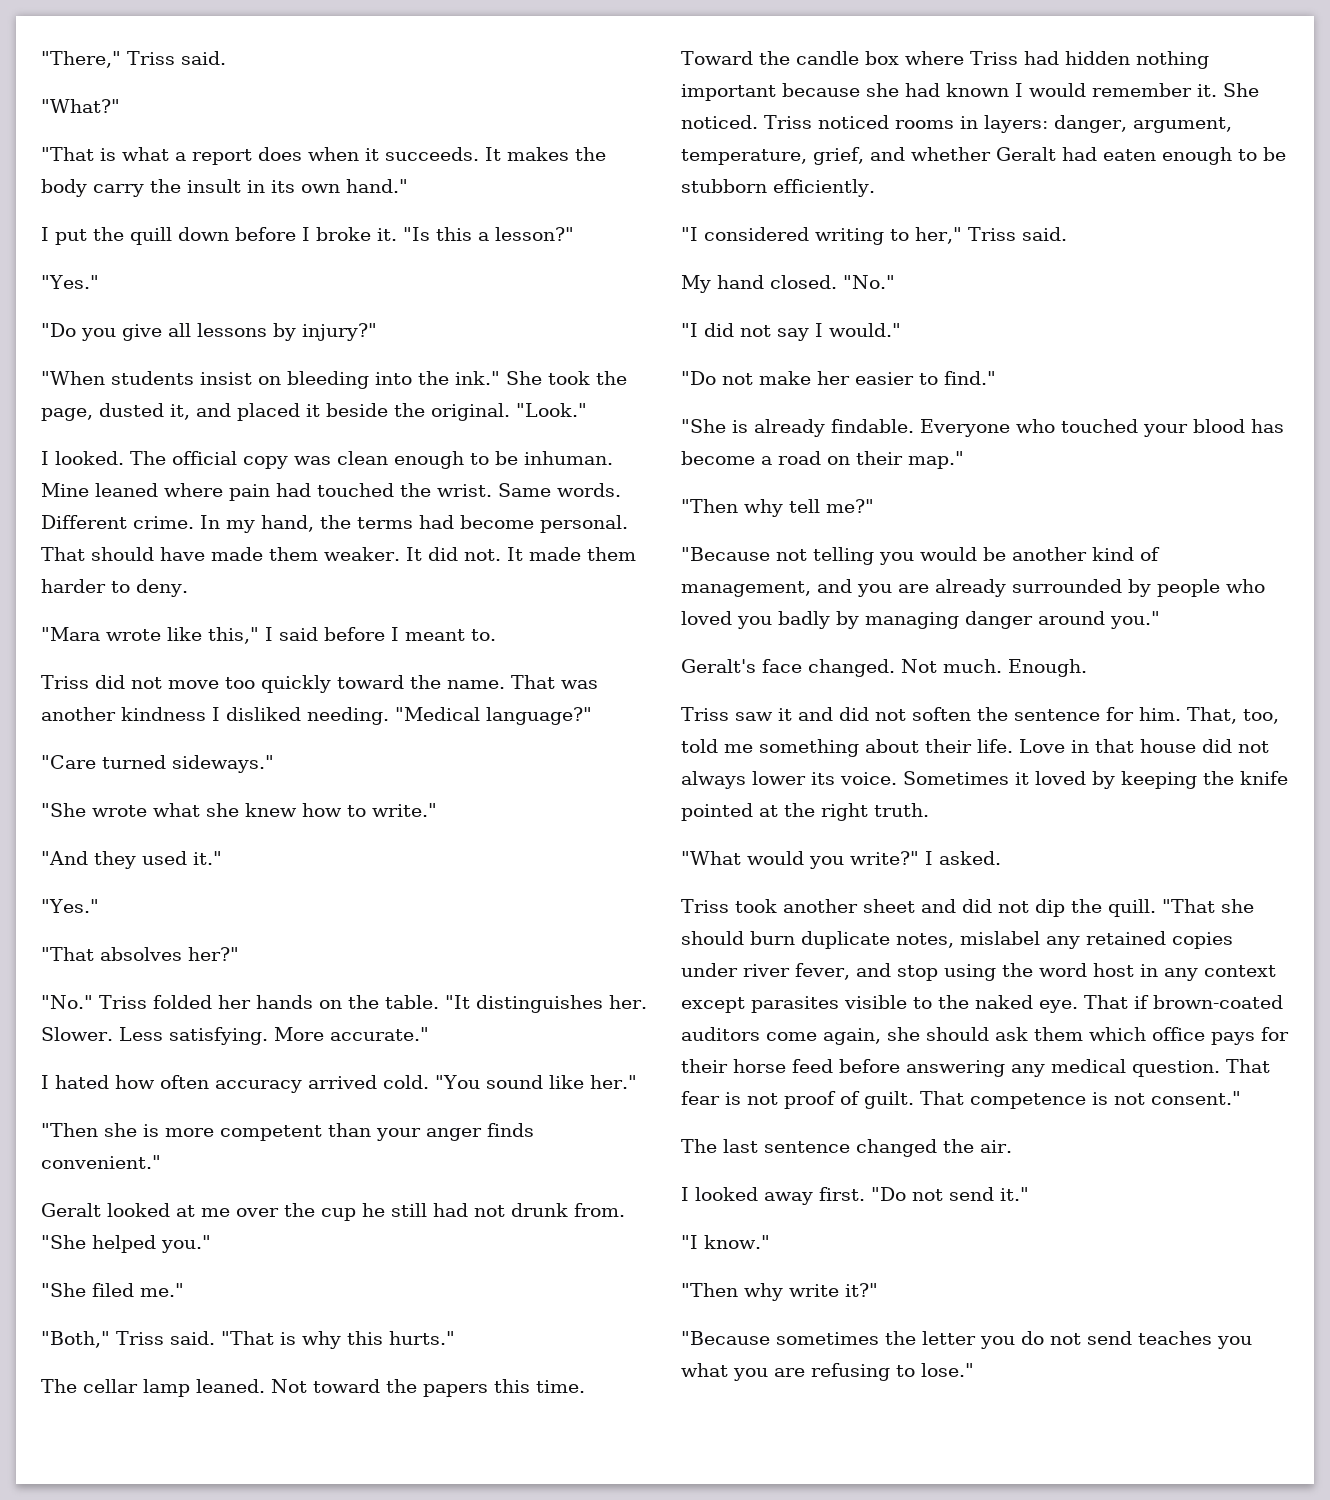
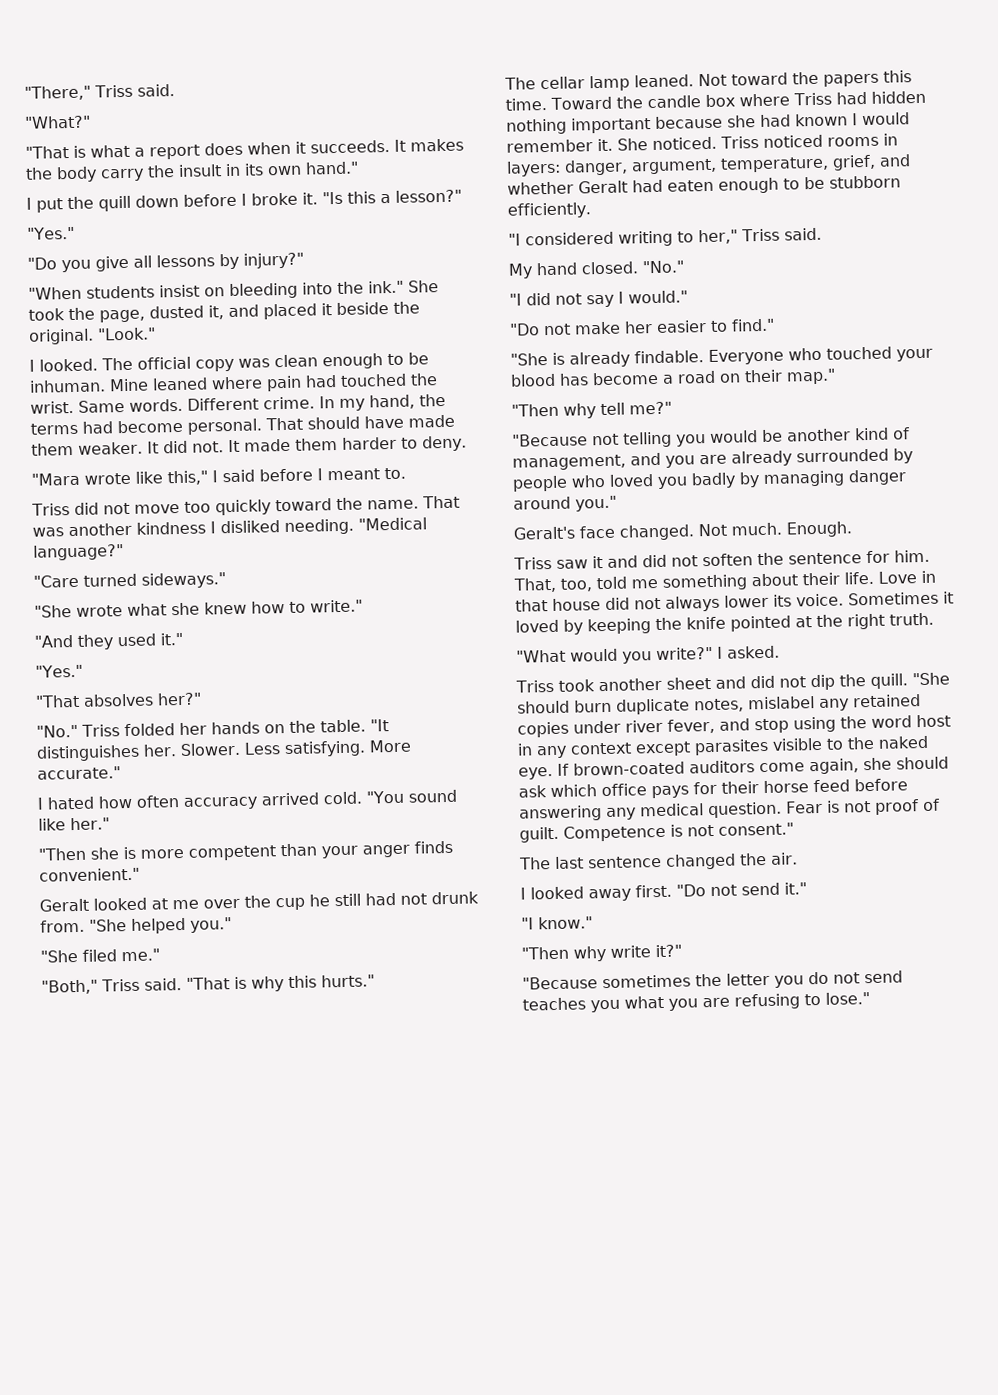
- "That she should burn duplicate notes, mislabel any retained copies under river fever, and stop using the word host in any context except parasites visible to the naked eye.
+ "She should burn duplicate notes, mislabel any retained copies under river fever, and stop using the word host in any context except parasites visible to the naked eye.
- That if brown-coated auditors come again, she should ask them which office pays for their horse feed before answering any medical question.
+ If brown-coated auditors come again, she should ask which office pays for their horse feed before answering any medical question.
- That fear is not proof of guilt.
+ Fear is not proof of guilt.
- That competence is not consent."
+ Competence is not consent."

